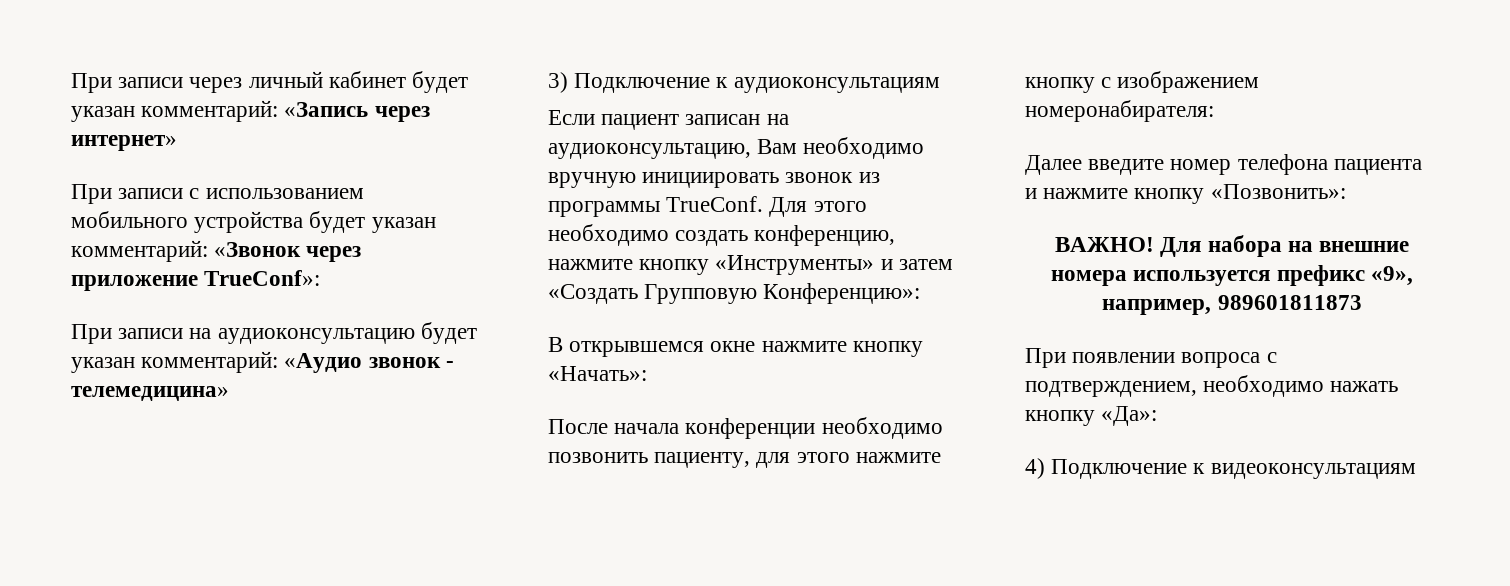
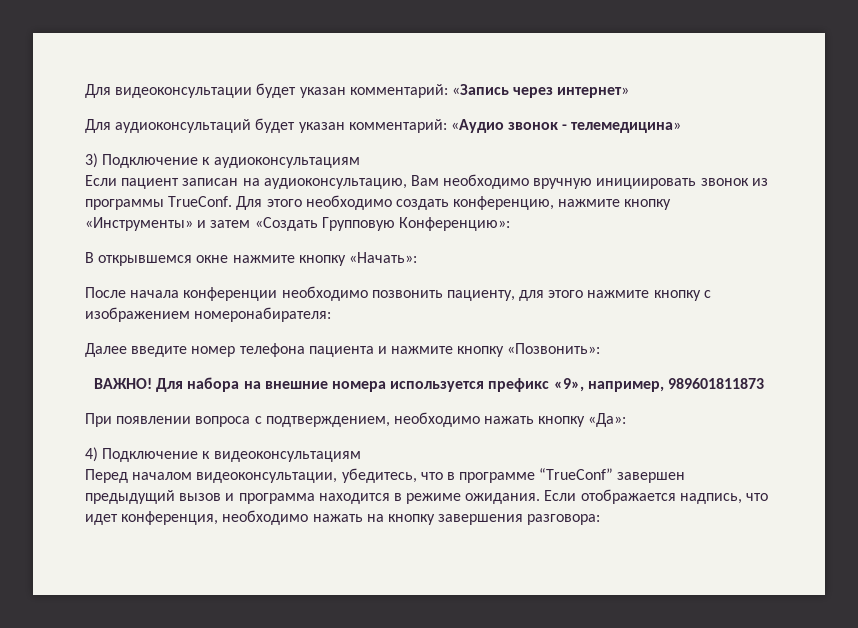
- При записи через личный кабинет будет указан комментарий: «Запись через интернет»
+ Для видеоконсультации будет указан комментарий: «Запись через интернет»
- При записи с использованием мобильного устройства будет указан комментарий: «Звонок через приложение TrueConf»:
- При записи на аудиоконсультацию будет указан комментарий: «Аудио звонок - телемедицина»
+ Для аудиоконсультаций будет указан комментарий: «Аудио звонок - телемедицина»
+ Перед началом видеоконсультации, убедитесь, что в программе “TrueConf” завершен предыдущий вызов и программа находится в режиме ожидания. Если отображается надпись, что идет конференция, необходимо нажать на кнопку завершения разговора:

